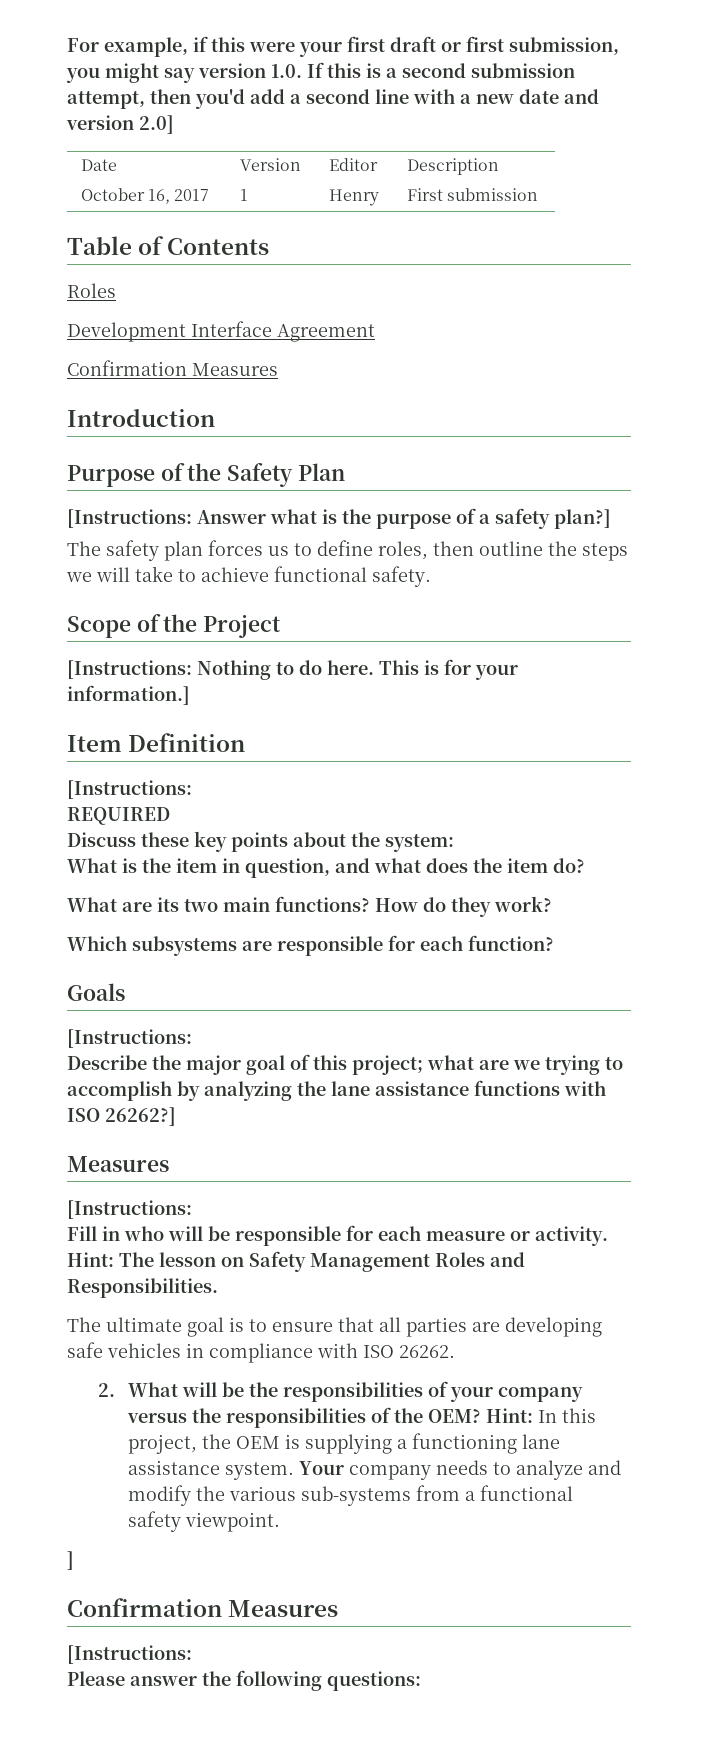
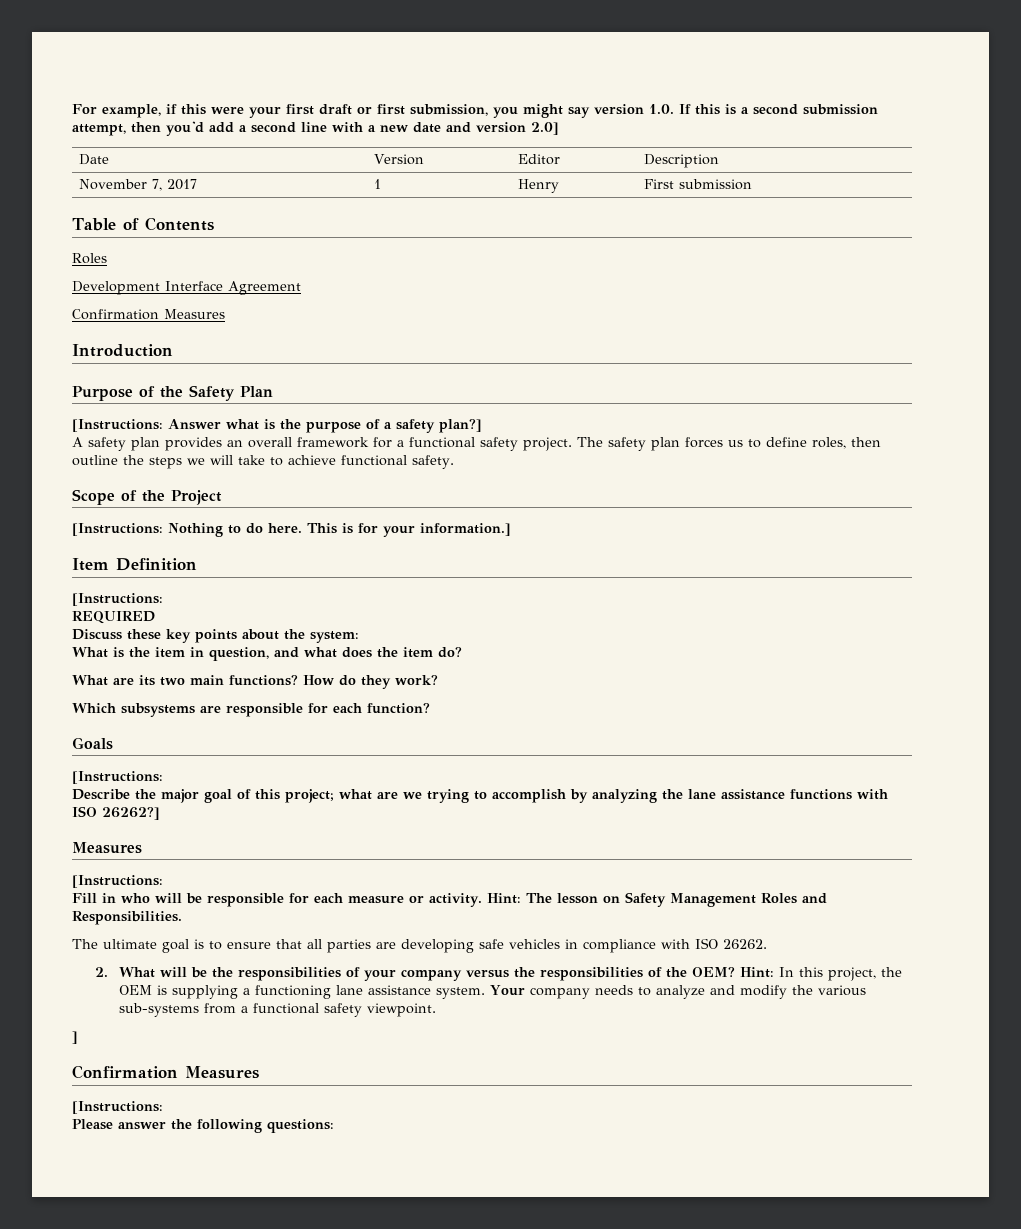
- October 16, 2017 | 1 | Henry | First submission
+ November 7, 2017 | 1 | Henry | First submission
+ A safety plan provides an overall framework for a functional safety project.

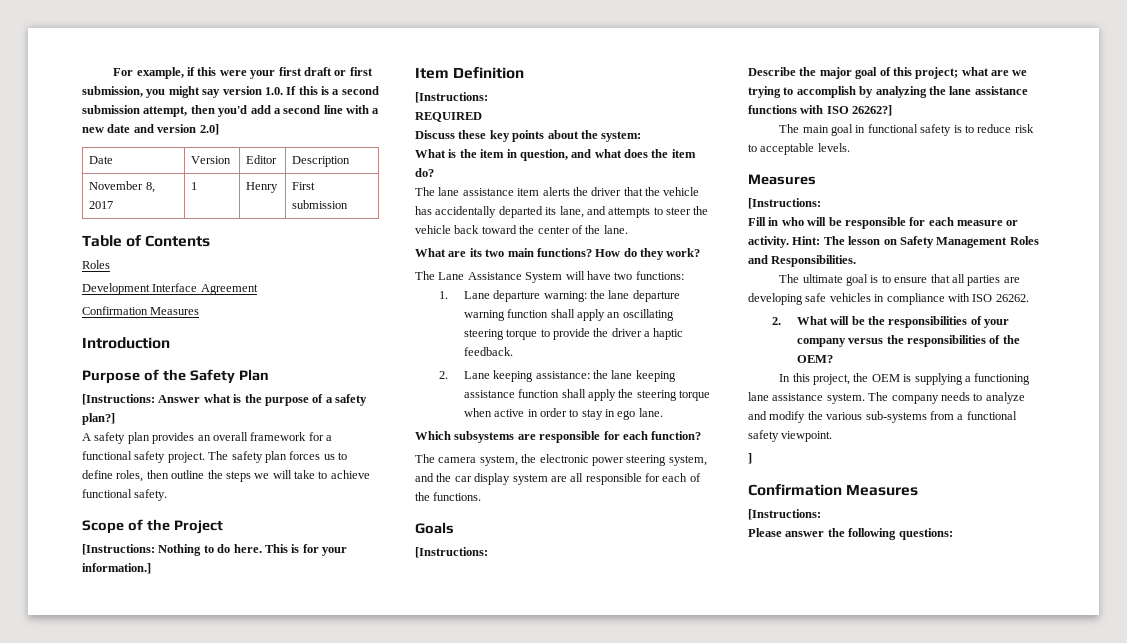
- November 7, 2017 | 1 | Henry | First submission
+ November 8, 2017 | 1 | Henry | First submission
+ The lane assistance item alerts the driver that the vehicle has accidentally departed its lane, and attempts to steer the vehicle back toward the center of the lane.
+ The Lane Assistance System will have two functions:
+ 1. Lane departure warning: the lane departure warning function shall apply an oscillating steering torque to provide the driver a haptic feedback.
+ 2. Lane keeping assistance: the lane keeping assistance function shall apply the steering torque when active in order to stay in ego lane.
+ The camera system, the electronic power steering system, and the car display system are all responsible for each of the functions.
+ The main goal in functional safety is to reduce risk to acceptable levels.
- 2. What will be the responsibilities of your company versus the responsibilities of the OEM? Hint: In this project, the OEM is supplying a functioning lane assistance system.
+ 2. What will be the responsibilities of your company versus the responsibilities of the OEM?
+ In this project, the OEM is supplying a functioning lane assistance system.
- Your company needs to analyze and modify the various sub-systems from a functional safety viewpoint.
+ The company needs to analyze and modify the various sub-systems from a functional safety viewpoint.

